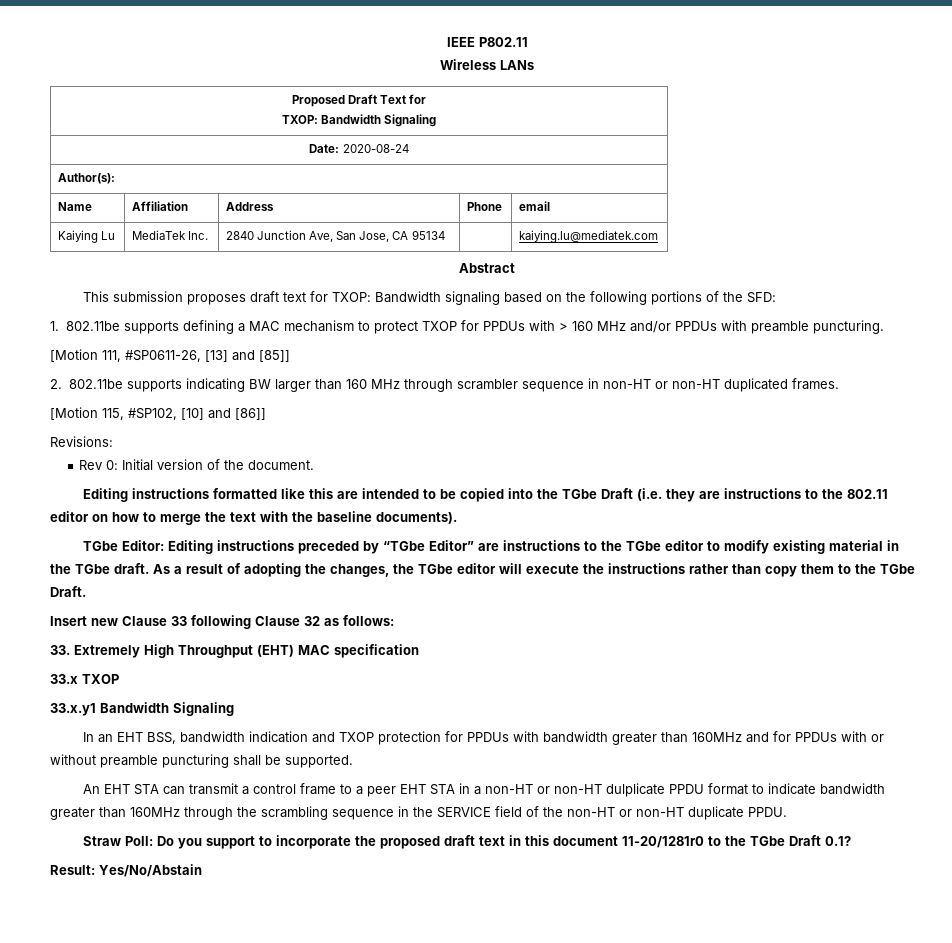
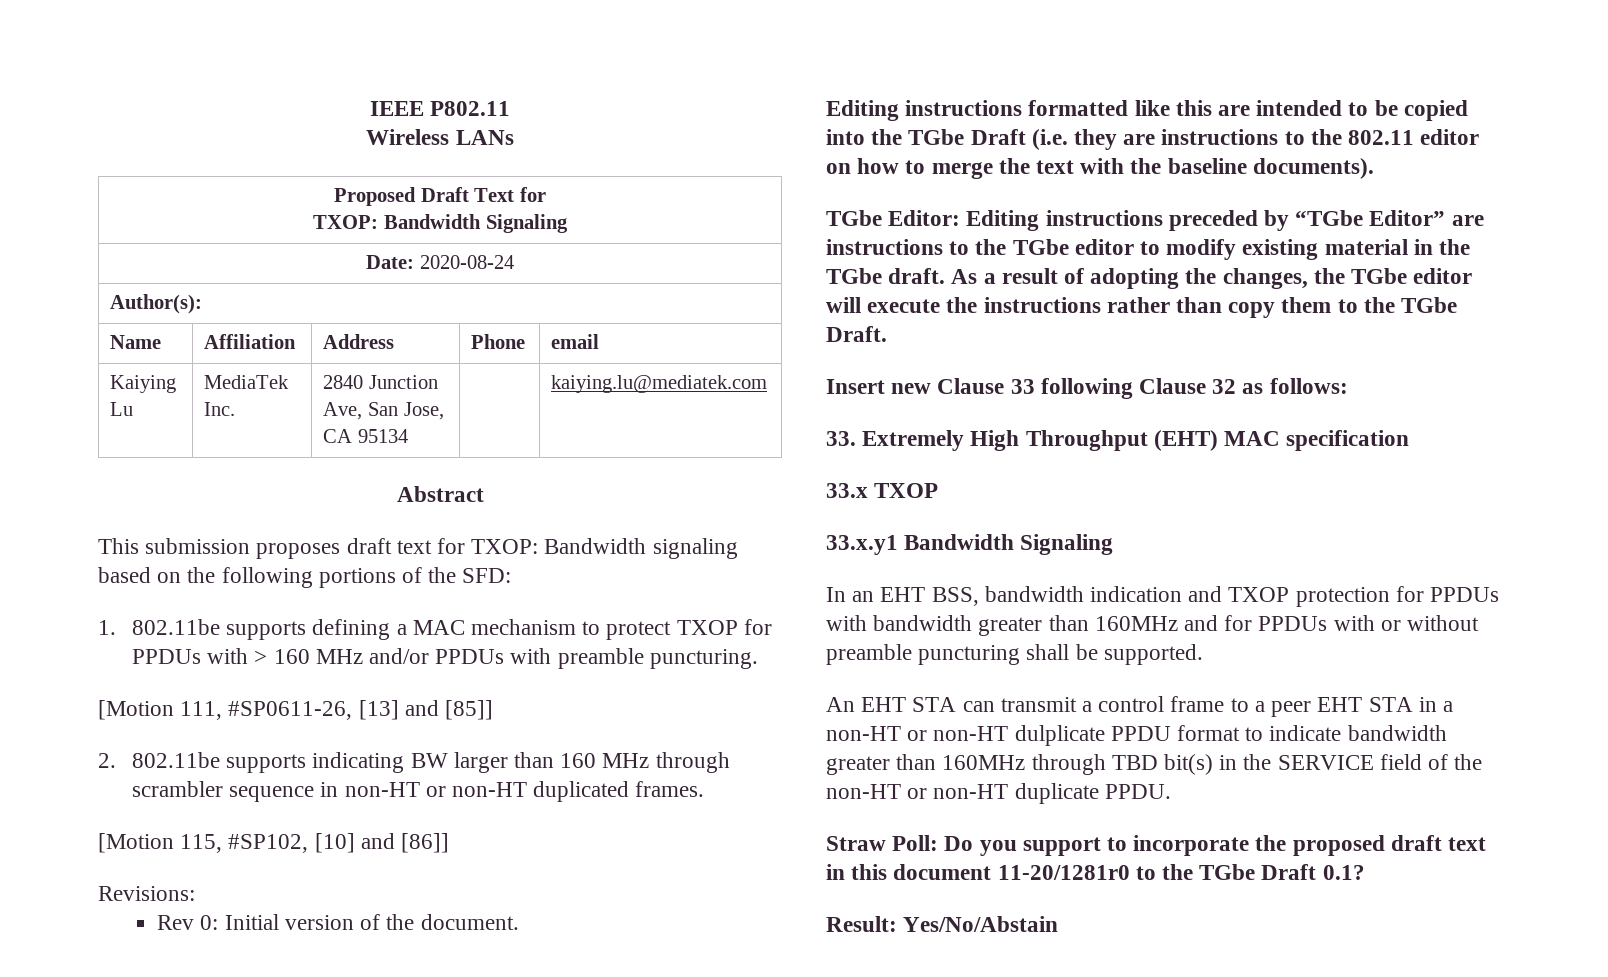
- An EHT STA can transmit a control frame to a peer EHT STA in a non-HT or non-HT dulplicate PPDU format to indicate bandwidth greater than 160MHz through the scrambling sequence in the SERVICE field of the non-HT or non-HT duplicate PPDU.
+ An EHT STA can transmit a control frame to a peer EHT STA in a non-HT or non-HT dulplicate PPDU format to indicate bandwidth greater than 160MHz through TBD bit(s) in the SERVICE field of the non-HT or non-HT duplicate PPDU.

